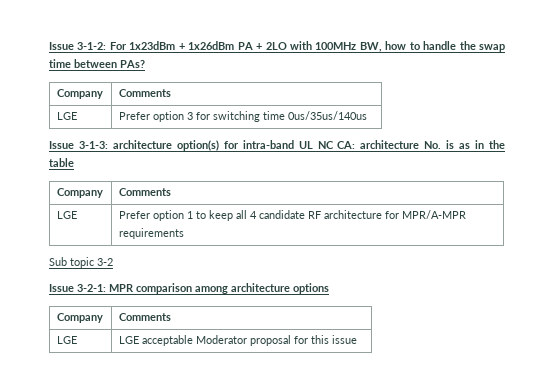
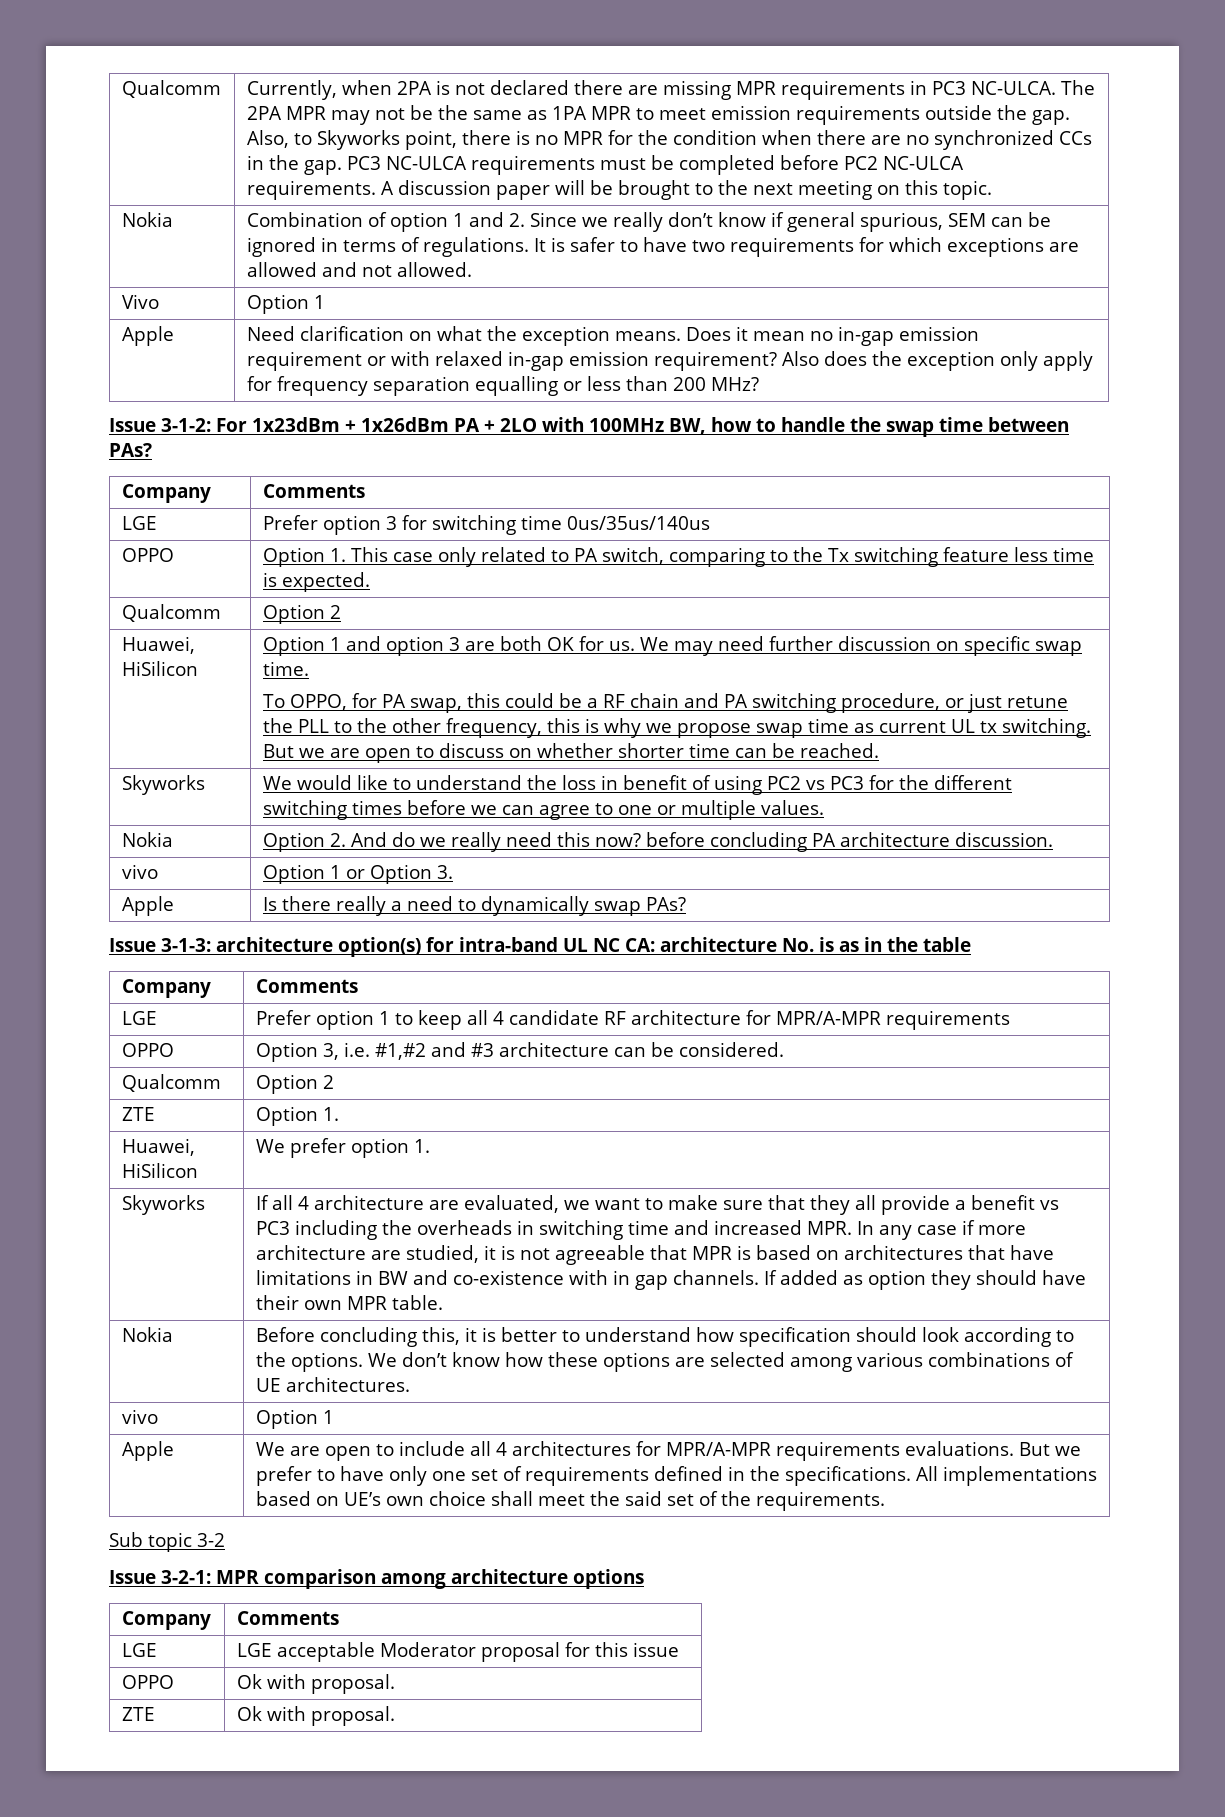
+ Qualcomm | Currently, when 2PA is not declared there are missing MPR requirements in PC3 NC-ULCA. The 2PA MPR may not be the same as 1PA MPR to meet emission requirements outside the gap. Also, to Skyworks point, there is no MPR for the condition when there are no synchronized CCs in the gap. PC3 NC-ULCA requirements must be completed before PC2 NC-ULCA requirements. A discussion paper will be brought to the next meeting on this topic.
+ Nokia | Combination of option 1 and 2. Since we really don’t know if general spurious, SEM can be ignored in terms of regulations. It is safer to have two requirements for which exceptions are allowed and not allowed.
+ Vivo | Option 1
+ Apple | Need clarification on what the exception means. Does it mean no in-gap emission requirement or with relaxed in-gap emission requirement? Also does the exception only apply for frequency separation equalling or less than 200 MHz?
+ OPPO | Option 1. This case only related to PA switch, comparing to the Tx switching feature less time is expected.
+ Qualcomm | Option 2
+ Huawei, HiSilicon | Option 1 and option 3 are both OK for us. We may need further discussion on specific swap time.
+ To OPPO, for PA swap, this could be a RF chain and PA switching procedure, or just retune the PLL to the other frequency, this is why we propose swap time as current UL tx switching. But we are open to discuss on whether shorter time can be reached.
+ Skyworks | We would like to understand the loss in benefit of using PC2 vs PC3 for the different switching times before we can agree to one or multiple values.
+ Nokia | Option 2. And do we really need this now? before concluding PA architecture discussion.
+ vivo | Option 1 or Option 3.
+ Apple | Is there really a need to dynamically swap PAs?
+ OPPO | Option 3, i.e. #1,#2 and #3 architecture can be considered.
+ Qualcomm | Option 2
+ ZTE | Option 1.
+ Huawei, HiSilicon | We prefer option 1.
+ Skyworks | If all 4 architecture are evaluated, we want to make sure that they all provide a benefit vs PC3 including the overheads in switching time and increased MPR. In any case if more architecture are studied, it is not agreeable that MPR is based on architectures that have limitations in BW and co-existence with in gap channels. If added as option they should have their own MPR table.
+ Nokia | Before concluding this, it is better to understand how specification should look according to the options. We don’t know how these options are selected among various combinations of UE architectures.
+ vivo | Option 1
+ Apple | We are open to include all 4 architectures for MPR/A-MPR requirements evaluations. But we prefer to have only one set of requirements defined in the specifications. All implementations based on UE’s own choice shall meet the said set of the requirements.
+ OPPO | Ok with proposal.
+ ZTE | Ok with proposal.

